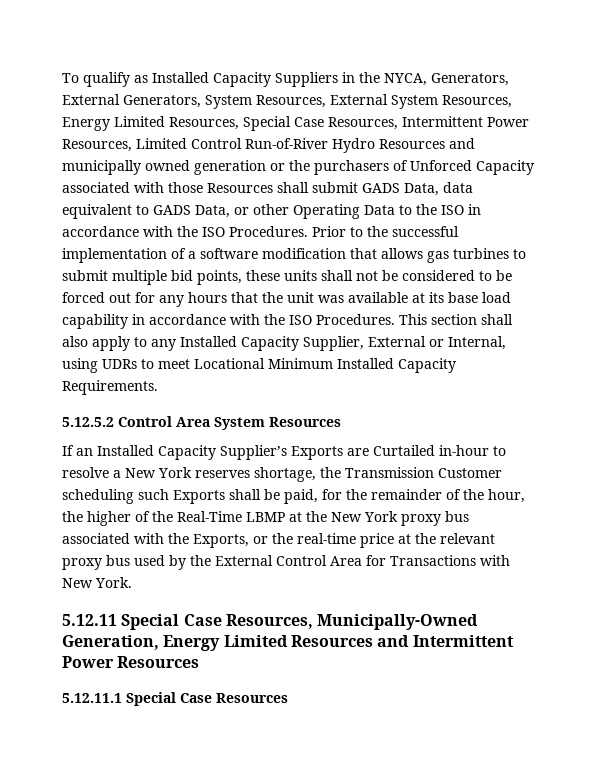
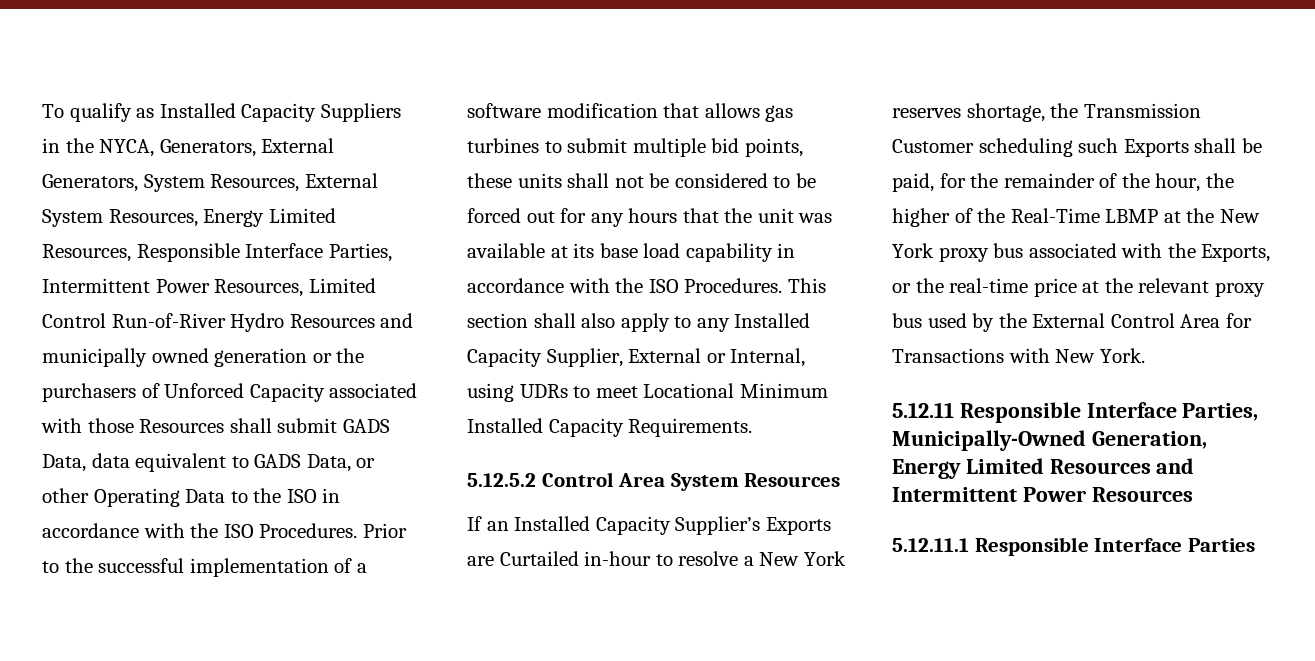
- To qualify as Installed Capacity Suppliers in the NYCA, Generators, External Generators, System Resources, External System Resources, Energy Limited Resources, Special Case Resources, Intermittent Power Resources, Limited Control Run-of-River Hydro Resources and municipally owned generation or the purchasers of Unforced Capacity associated with those Resources shall submit GADS Data, data equivalent to GADS Data, or other Operating Data to the ISO in accordance with the ISO Procedures.
+ To qualify as Installed Capacity Suppliers in the NYCA, Generators, External Generators, System Resources, External System Resources, Energy Limited Resources, Responsible Interface Parties, Intermittent Power Resources, Limited Control Run-of-River Hydro Resources and municipally owned generation or the purchasers of Unforced Capacity associated with those Resources shall submit GADS Data, data equivalent to GADS Data, or other Operating Data to the ISO in accordance with the ISO Procedures.
- 5.12.11 Special Case Resources, Municipally-Owned Generation, Energy Limited Resources and Intermittent Power Resources
+ 5.12.11 Responsible Interface Parties, Municipally-Owned Generation, Energy Limited Resources and Intermittent Power Resources
- 5.12.11.1 Special Case Resources
+ 5.12.11.1 Responsible Interface Parties

